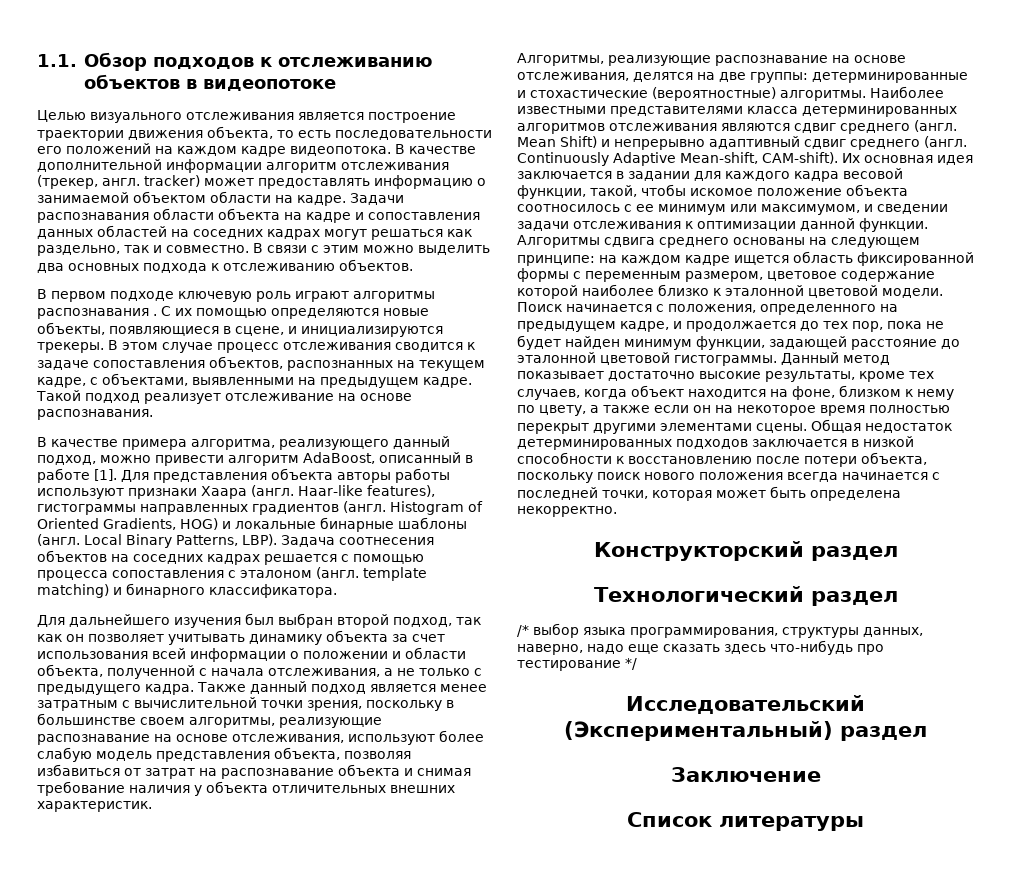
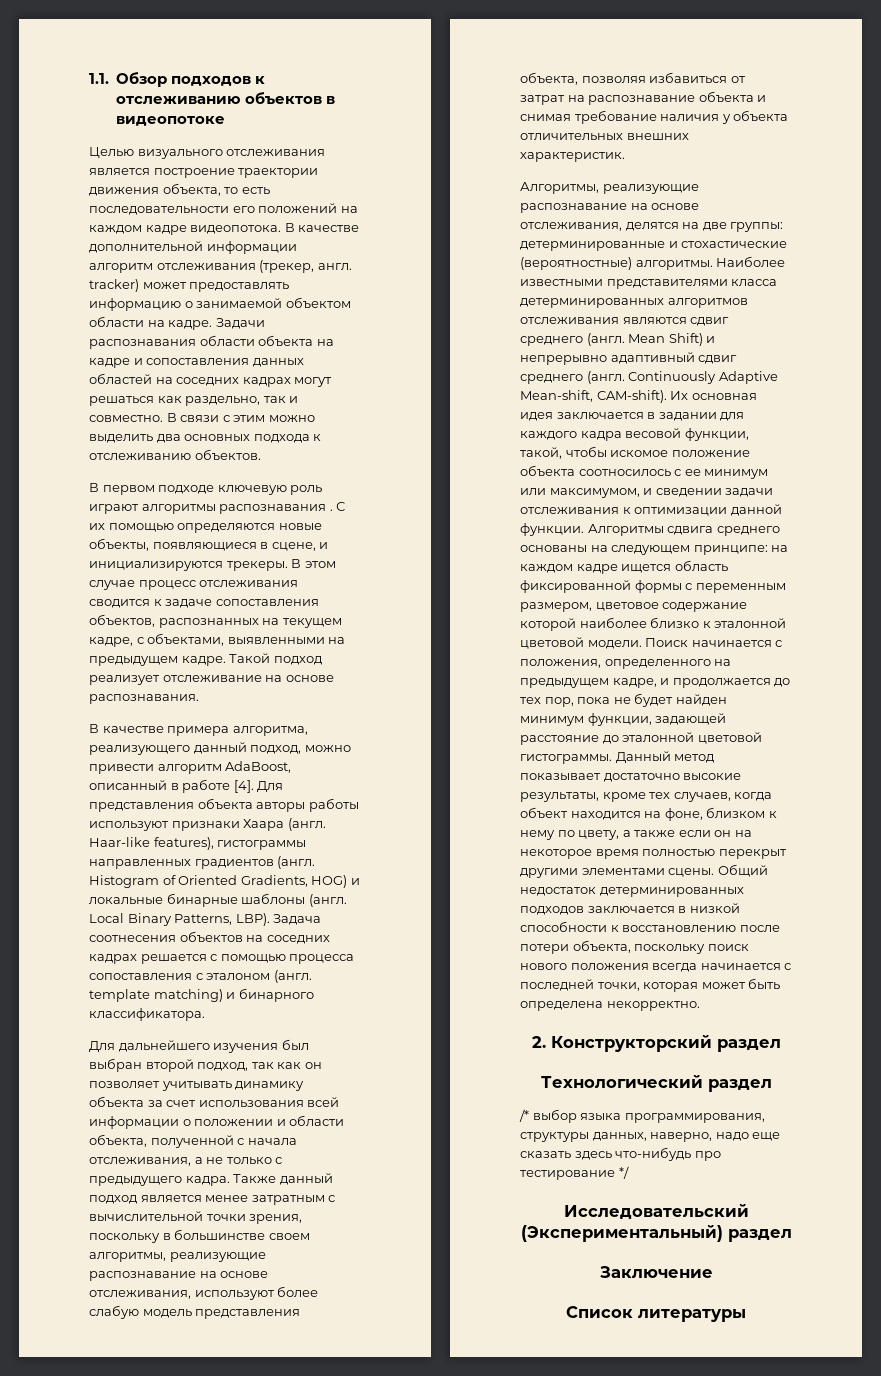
- В качестве примера алгоритма, реализующего данный подход, можно привести алгоритм AdaBoost, описанный в работе [1].
+ В качестве примера алгоритма, реализующего данный подход, можно привести алгоритм AdaBoost, описанный в работе [4].
- Общая недостаток детерминированных подходов заключается в низкой способности к восстановлению после потери объекта, поскольку поиск нового положения всегда начинается с последней точки, которая может быть определена некорректно.
+ Общий недостаток детерминированных подходов заключается в низкой способности к восстановлению после потери объекта, поскольку поиск нового положения всегда начинается с последней точки, которая может быть определена некорректно.
- Конструкторский раздел
+ 2. Конструкторский раздел

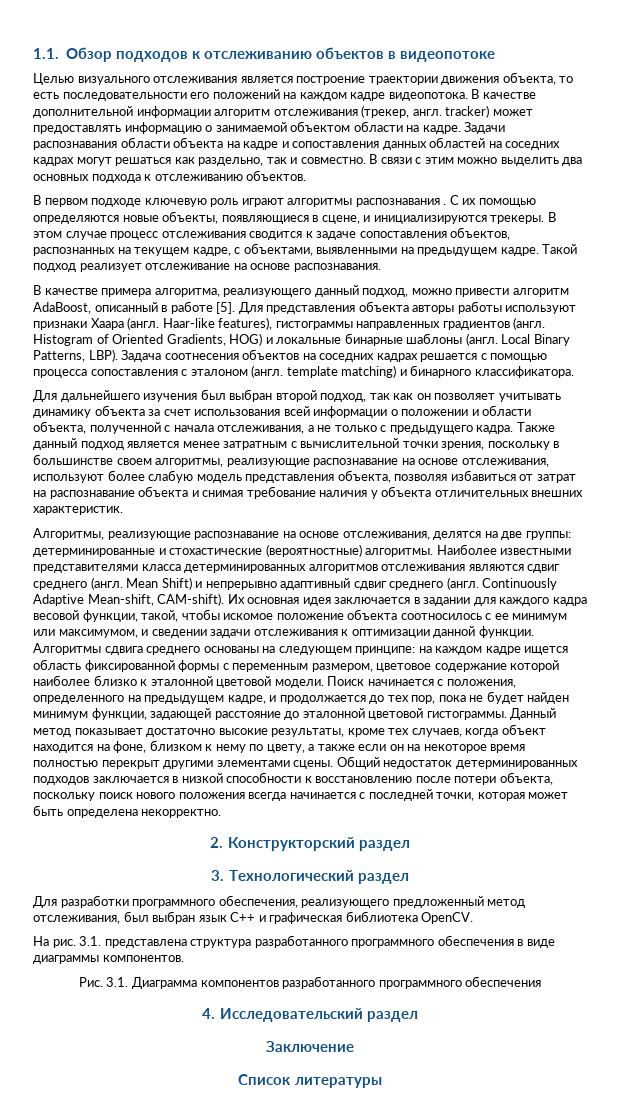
- В качестве примера алгоритма, реализующего данный подход, можно привести алгоритм AdaBoost, описанный в работе [4].
+ В качестве примера алгоритма, реализующего данный подход, можно привести алгоритм AdaBoost, описанный в работе [5].
- Технологический раздел
+ 3. Технологический раздел
- /* выбор языка программирования, структуры данных, наверно, надо еще сказать здесь что-нибудь про тестирование */
- Исследовательский (Экспериментальный) раздел
+ Для разработки программного обеспечения, реализующего предложенный метод отслеживания, был выбран язык C++ и графическая библиотека OpenCV.
+ На рис. 3.1. представлена структура разработанного программного обеспечения в виде диаграммы компонентов.
+ Рис. 3.1. Диаграмма компонентов разработанного программного обеспечения
+ 4. Исследовательский раздел

